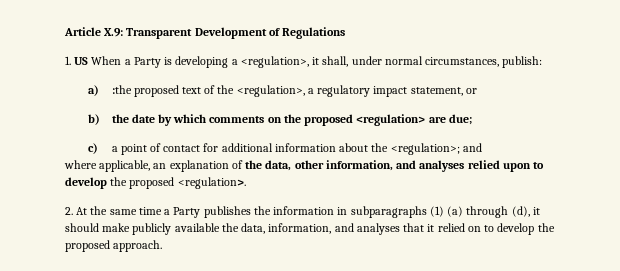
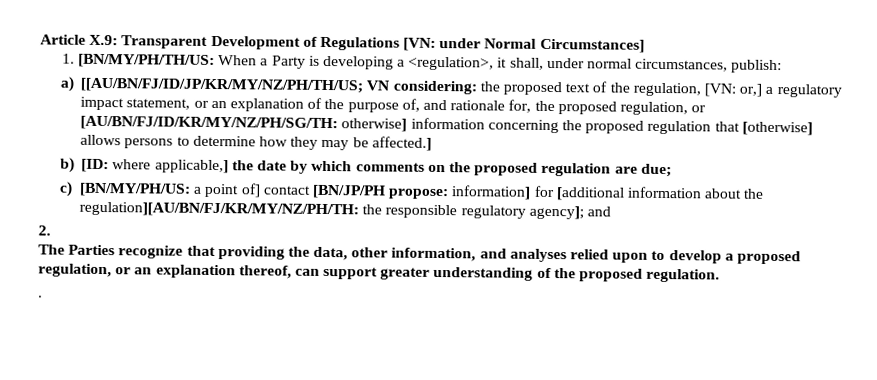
- Article X.9: Transparent Development of Regulations
+ Article X.9: Transparent Development of Regulations [VN: under Normal Circumstances]
- 1. US When a Party is developing a <regulation>, it shall, under normal circumstances, publish:
+ 1. [BN/MY/PH/TH/US: When a Party is developing a <regulation>, it shall, under normal circumstances, publish:
- a) :the proposed text of the <regulation>, a regulatory impact statement, or
- b) the date by which comments on the proposed <regulation> are due;
+ a) [[AU/BN/FJ/ID/JP/KR/MY/NZ/PH/TH/US; VN considering: the proposed text of the regulation, [VN: or,] a regulatory impact statement, or an explanation of the purpose of, and rationale for, the proposed regulation, or [AU/BN/FJ/ID/KR/MY/NZ/PH/SG/TH: otherwise] information concerning the proposed regulation that [otherwise] allows persons to determine how they may be affected.]
+ b) [ID: where applicable,] the date by which comments on the proposed regulation are due;
- c) a point of contact for additional information about the <regulation>; and
- where applicable, an explanation of the data, other information, and analyses relied upon to develop the proposed <regulation>.
- 2. At the same time a Party publishes the information in subparagraphs (1) (a) through (d), it should make publicly available the data, information, and analyses that it relied on to develop the proposed approach.
+ c) [BN/MY/PH/US: a point of] contact [BN/JP/PH propose: information] for [additional information about the regulation][AU/BN/FJ/KR/MY/NZ/PH/TH: the responsible regulatory agency]; and
+ 2.
+ The Parties recognize that providing the data, other information, and analyses relied upon to develop a proposed regulation, or an explanation thereof, can support greater understanding of the proposed regulation.
+ .

